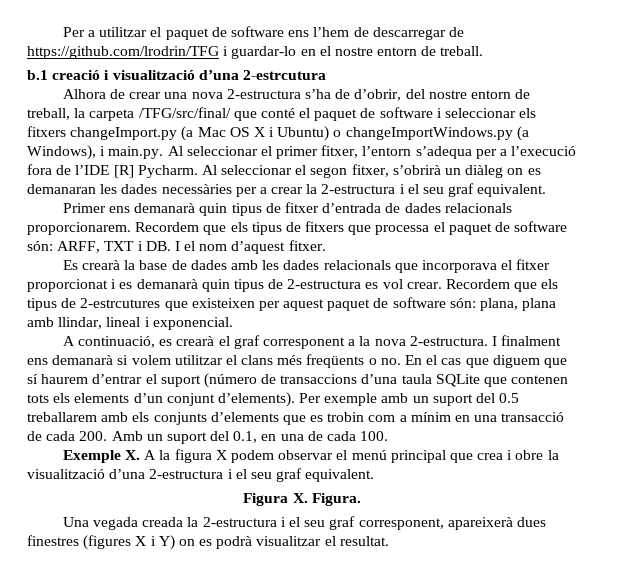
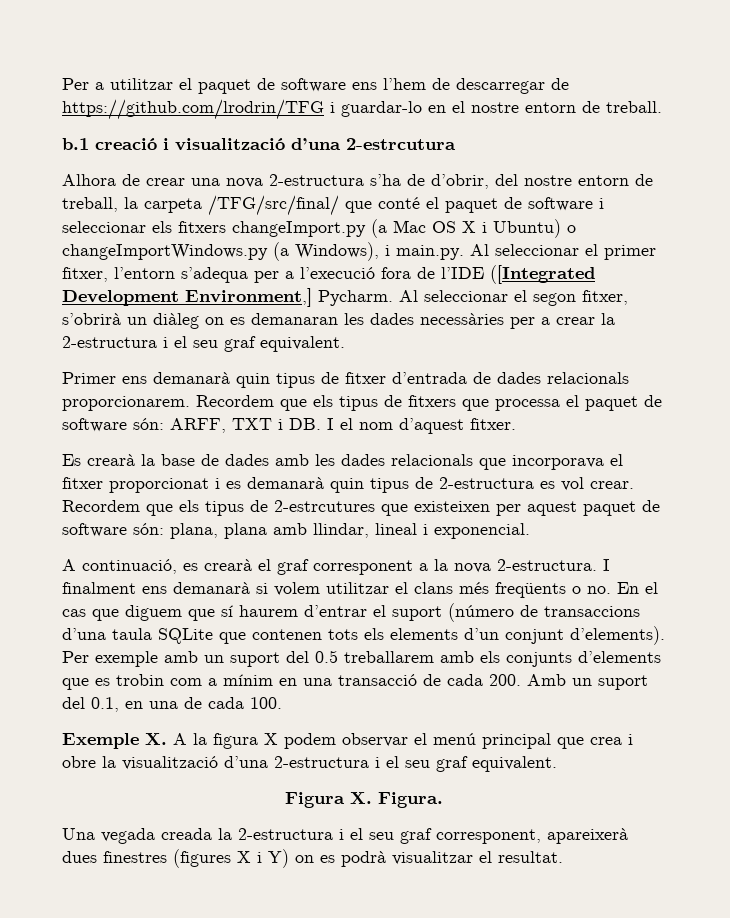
- Alhora de crear una nova 2-estructura s’ha de d’obrir, del nostre entorn de treball, la carpeta /TFG/src/final/ que conté el paquet de software i seleccionar els fitxers changeImport.py (a Mac OS X i Ubuntu) o changeImportWindows.py (a Windows), i main.py. Al seleccionar el primer fitxer, l’entorn s’adequa per a l’execució fora de l’IDE [R] Pycharm.
+ Alhora de crear una nova 2-estructura s’ha de d’obrir, del nostre entorn de treball, la carpeta /TFG/src/final/ que conté el paquet de software i seleccionar els fitxers changeImport.py (a Mac OS X i Ubuntu) o changeImportWindows.py (a Windows), i main.py. Al seleccionar el primer fitxer, l’entorn s’adequa per a l’execució fora de l’IDE ([Integrated Development Environment,] Pycharm.

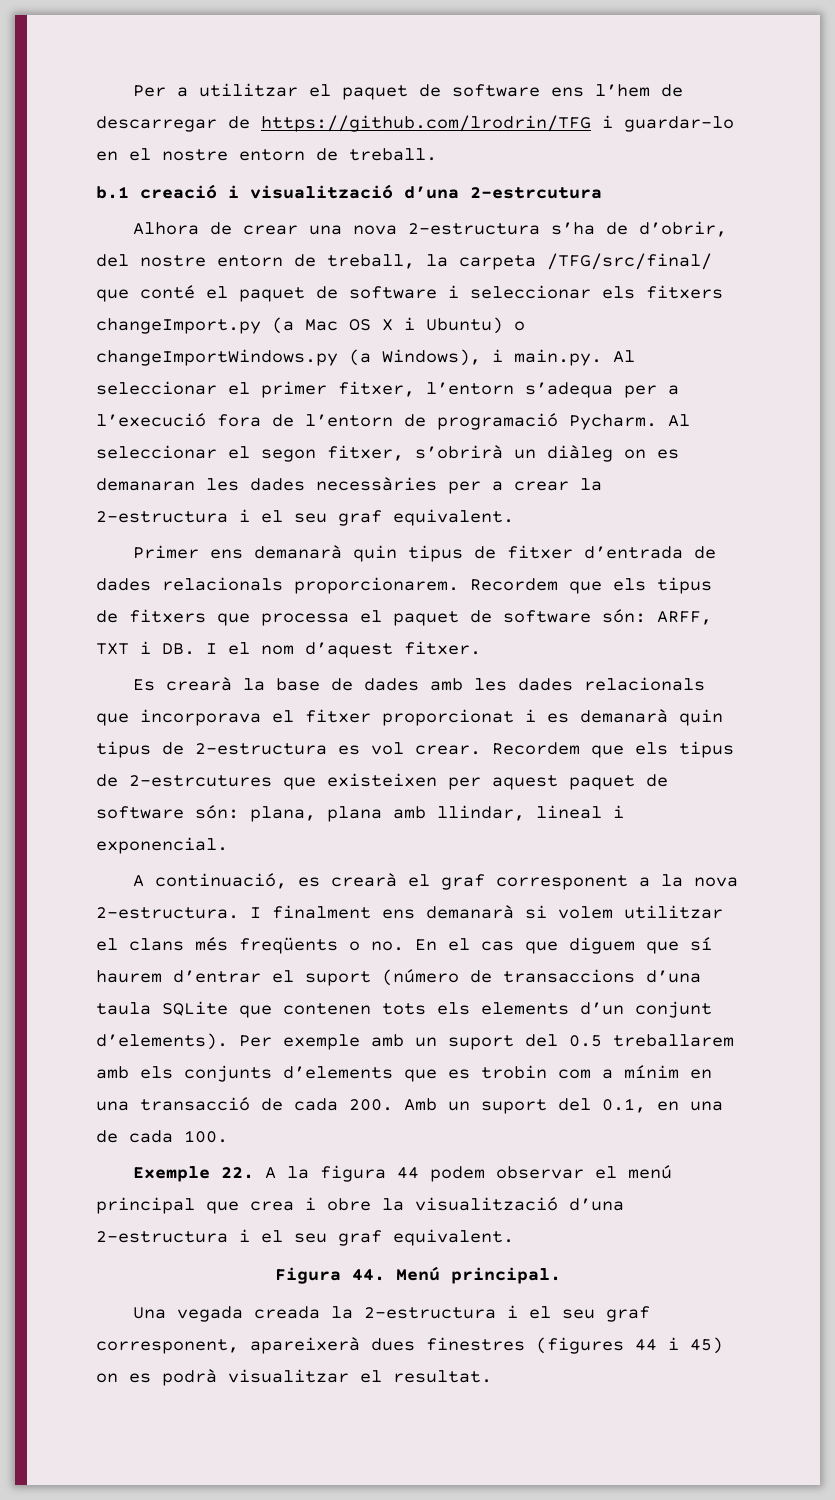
- Alhora de crear una nova 2-estructura s’ha de d’obrir, del nostre entorn de treball, la carpeta /TFG/src/final/ que conté el paquet de software i seleccionar els fitxers changeImport.py (a Mac OS X i Ubuntu) o changeImportWindows.py (a Windows), i main.py. Al seleccionar el primer fitxer, l’entorn s’adequa per a l’execució fora de l’IDE ([Integrated Development Environment,] Pycharm.
+ Alhora de crear una nova 2-estructura s’ha de d’obrir, del nostre entorn de treball, la carpeta /TFG/src/final/ que conté el paquet de software i seleccionar els fitxers changeImport.py (a Mac OS X i Ubuntu) o changeImportWindows.py (a Windows), i main.py. Al seleccionar el primer fitxer, l’entorn s’adequa per a l’execució fora de l’entorn de programació Pycharm.
- Exemple X. A la figura X podem observar el menú principal que crea i obre la visualització d’una 2-estructura i el seu graf equivalent.
+ Exemple 22. A la figura 44 podem observar el menú principal que crea i obre la visualització d’una 2-estructura i el seu graf equivalent.
- Figura X. Figura.
+ Figura 44. Menú principal.
- Una vegada creada la 2-estructura i el seu graf corresponent, apareixerà dues finestres (figures X i Y) on es podrà visualitzar el resultat.
+ Una vegada creada la 2-estructura i el seu graf corresponent, apareixerà dues finestres (figures 44 i 45) on es podrà visualitzar el resultat.

